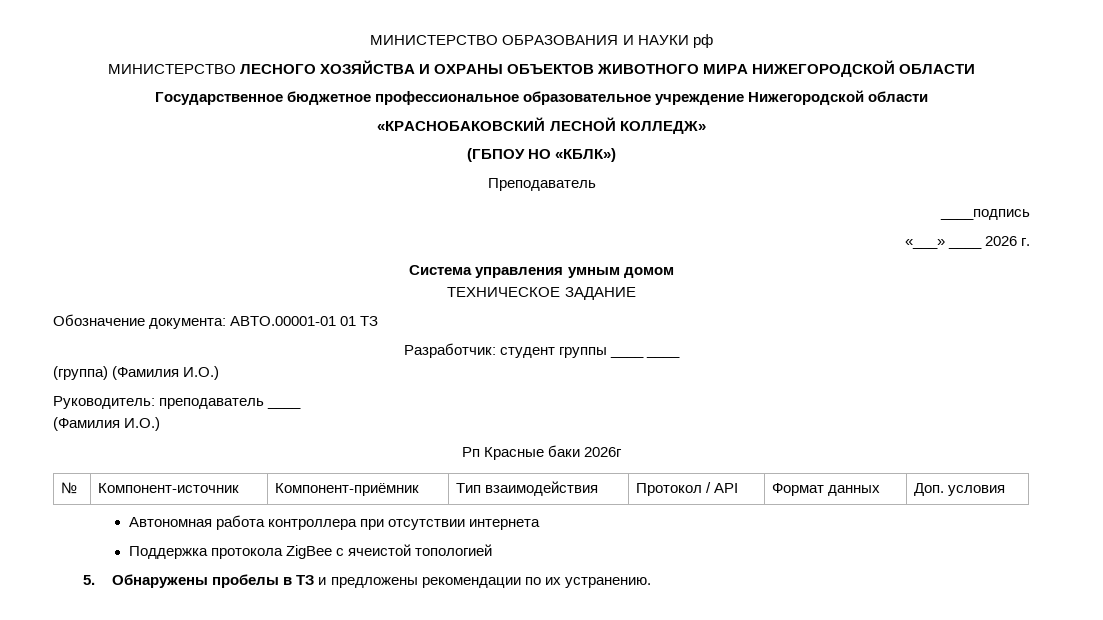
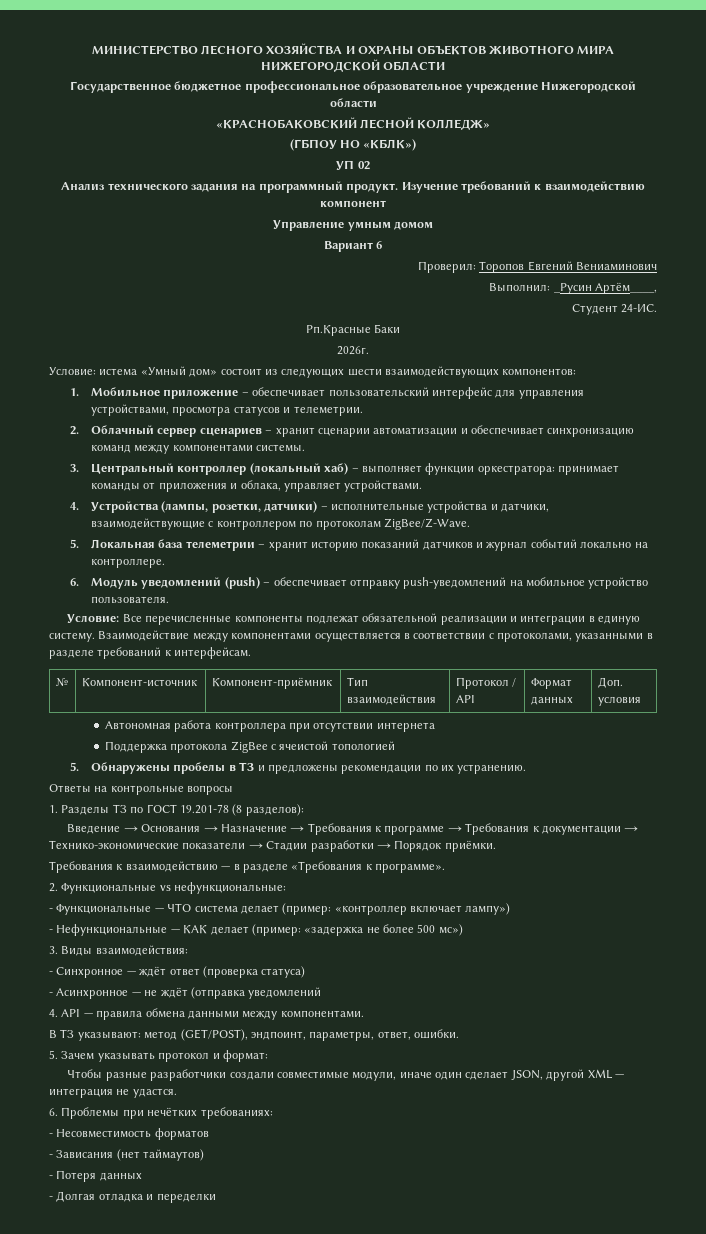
- МИНИСТЕРСТВО ОБРАЗОВАНИЯ И НАУКИ рф
- Преподаватель
- ____подпись
- «___» ____ 2026 г.
- Система управления умным домом
- ТЕХНИЧЕСКОЕ ЗАДАНИЕ
- Обозначение документа: АВТО.00001-01 01 ТЗ
- Разработчик: студент группы ____ ____
- (группа) (Фамилия И.О.)
- Руководитель: преподаватель ____
- (Фамилия И.О.)
- Рп Красные баки 2026г
+ УП 02
+ Анализ технического задания на программный продукт. Изучение требований к взаимодействию компонент
+ Управление умным домом
+ Вариант 6
+ Проверил: Торопов Евгений Вениаминович
+ Выполнил: _Русин Артём____,
+ Студент 24-ИС.
+ Рп.Красные Баки
+ 2026г.
+ Условие: истема «Умный дом» состоит из следующих шести взаимодействующих компонентов:
+ 1. Мобильное приложение – обеспечивает пользовательский интерфейс для управления устройствами, просмотра статусов и телеметрии.
+ 2. Облачный сервер сценариев – хранит сценарии автоматизации и обеспечивает синхронизацию команд между компонентами системы.
+ 3. Центральный контроллер (локальный хаб) – выполняет функции оркестратора: принимает команды от приложения и облака, управляет устройствами.
+ 4. Устройства (лампы, розетки, датчики) – исполнительные устройства и датчики, взаимодействующие с контроллером по протоколам ZigBee/Z-Wave.
+ 5. Локальная база телеметрии – хранит историю показаний датчиков и журнал событий локально на контроллере.
+ 6. Модуль уведомлений (push) – обеспечивает отправку push-уведомлений на мобильное устройство пользователя.
+ Условие: Все перечисленные компоненты подлежат обязательной реализации и интеграции в единую систему. Взаимодействие между компонентами осуществляется в соответствии с протоколами, указанными в разделе требований к интерфейсам.
+ Ответы на контрольные вопросы
+ 1. Разделы ТЗ по ГОСТ 19.201-78 (8 разделов):
+ Введение → Основания → Назначение → Требования к программе → Требования к документации → Технико-экономические показатели → Стадии разработки → Порядок приёмки.
+ Требования к взаимодействию — в разделе «Требования к программе».
+ 2. Функциональные vs нефункциональные:
+ - Функциональные — ЧТО система делает (пример: «контроллер включает лампу»)
+ - Нефункциональные — КАК делает (пример: «задержка не более 500 мс»)
+ 3. Виды взаимодействия:
+ - Синхронное — ждёт ответ (проверка статуса)
+ - Асинхронное — не ждёт (отправка уведомлений
+ 4. API — правила обмена данными между компонентами.
+ В ТЗ указывают: метод (GET/POST), эндпоинт, параметры, ответ, ошибки.
+ 5. Зачем указывать протокол и формат:
+ Чтобы разные разработчики создали совместимые модули, иначе один сделает JSON, другой XML — интеграция не удастся.
+ 6. Проблемы при нечётких требованиях:
+ - Несовместимость форматов
+ - Зависания (нет таймаутов)
+ - Потеря данных
+ - Долгая отладка и переделки

